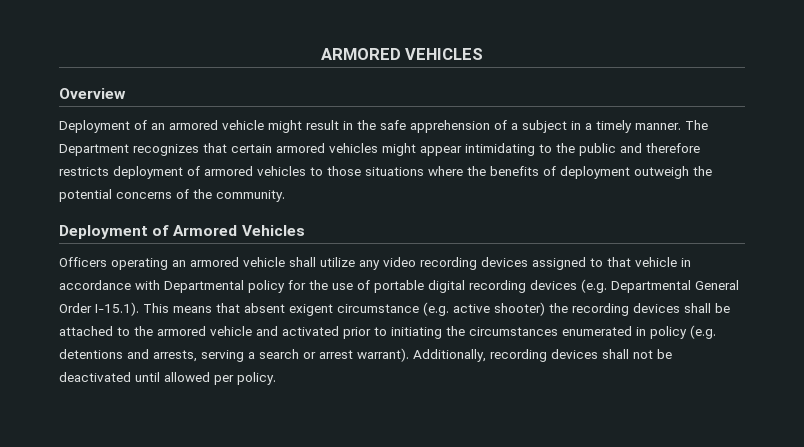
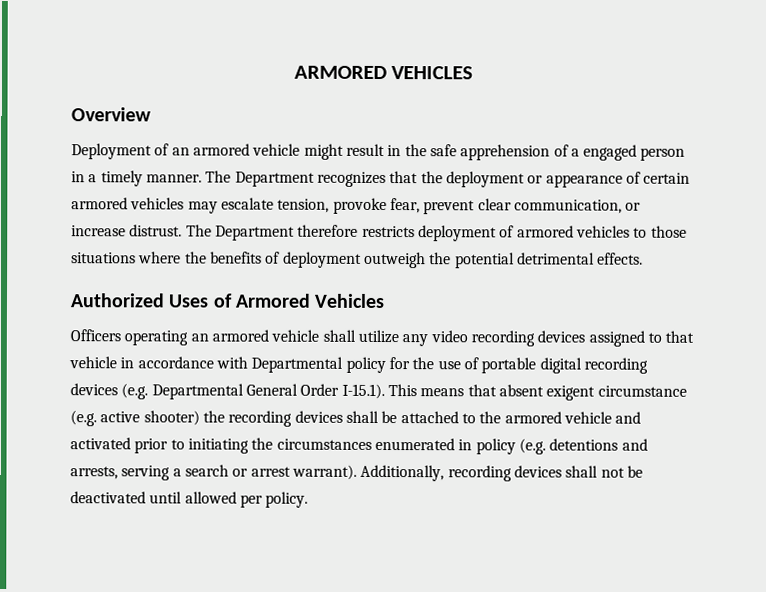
- Deployment of an armored vehicle might result in the safe apprehension of a subject in a timely manner.
+ Deployment of an armored vehicle might result in the safe apprehension of a engaged person in a timely manner.
- The Department recognizes that certain armored vehicles might appear intimidating to the public and therefore restricts deployment of armored vehicles to those situations where the benefits of deployment outweigh the potential concerns of the community.
- Deployment of Armored Vehicles
+ The Department recognizes that the deployment or appearance of certain armored vehicles may escalate tension, provoke fear, prevent clear communication, or increase distrust. The Department therefore restricts deployment of armored vehicles to those situations where the benefits of deployment outweigh the potential detrimental effects.
+ Authorized Uses of Armored Vehicles

